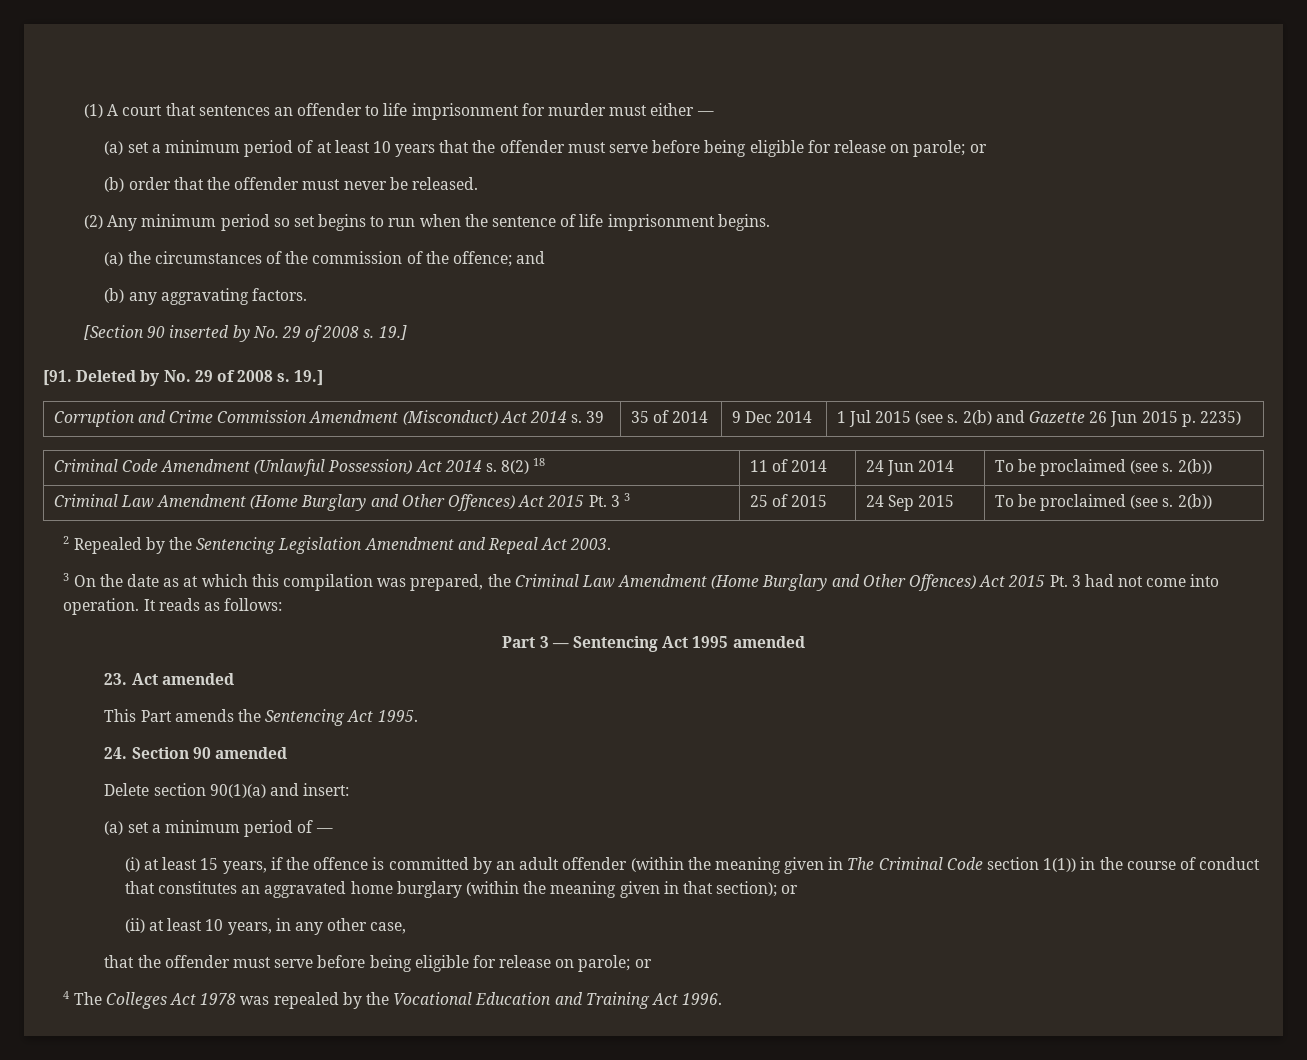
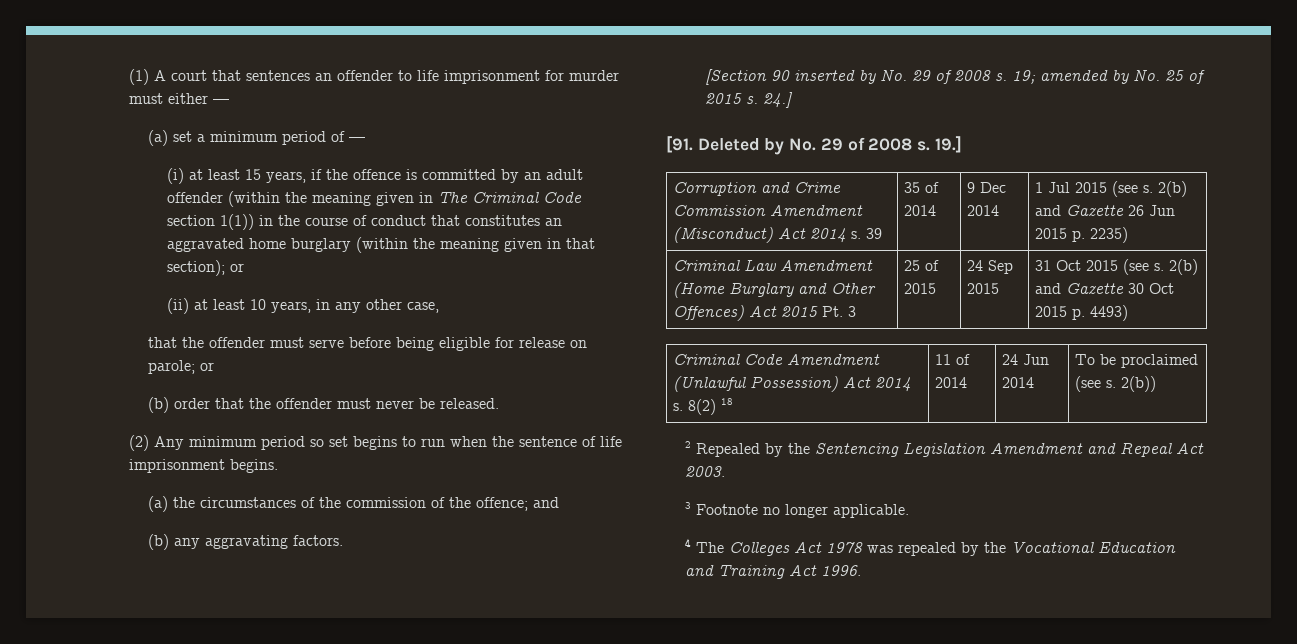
- (a) set a minimum period of at least 10 years that the offender must serve before being eligible for release on parole; or
- (b) order that the offender must never be released.
- (2) Any minimum period so set begins to run when the sentence of life imprisonment begins.
- (a) the circumstances of the commission of the offence; and
- (b) any aggravating factors.
- [Section 90 inserted by No. 29 of 2008 s. 19.]
- [91. Deleted by No. 29 of 2008 s. 19.]
- Corruption and Crime Commission Amendment (Misconduct) Act 2014 s. 39 | 35 of 2014 | 9 Dec 2014 | 1 Jul 2015 (see s. 2(b) and Gazette 26 Jun 2015 p. 2235)
- Criminal Code Amendment (Unlawful Possession) Act 2014 s. 8(2) 18 | 11 of 2014 | 24 Jun 2014 | To be proclaimed (see s. 2(b))
- Criminal Law Amendment (Home Burglary and Other Offences) Act 2015 Pt. 3 3 | 25 of 2015 | 24 Sep 2015 | To be proclaimed (see s. 2(b))
- 2 Repealed by the Sentencing Legislation Amendment and Repeal Act 2003.
- 3 On the date as at which this compilation was prepared, the Criminal Law Amendment (Home Burglary and Other Offences) Act 2015 Pt. 3 had not come into operation. It reads as follows:
- Part 3 — Sentencing Act 1995 amended
- 23. Act amended
- This Part amends the Sentencing Act 1995.
- 24. Section 90 amended
- Delete section 90(1)(a) and insert:
+ (b) order that the offender must never be released.
+ (2) Any minimum period so set begins to run when the sentence of life imprisonment begins.
+ (a) the circumstances of the commission of the offence; and
+ (b) any aggravating factors.
+ [Section 90 inserted by No. 29 of 2008 s. 19; amended by No. 25 of 2015 s. 24.]
+ [91. Deleted by No. 29 of 2008 s. 19.]
+ Corruption and Crime Commission Amendment (Misconduct) Act 2014 s. 39 | 35 of 2014 | 9 Dec 2014 | 1 Jul 2015 (see s. 2(b) and Gazette 26 Jun 2015 p. 2235)
+ Criminal Law Amendment (Home Burglary and Other Offences) Act 2015 Pt. 3 | 25 of 2015 | 24 Sep 2015 | 31 Oct 2015 (see s. 2(b) and Gazette 30 Oct 2015 p. 4493)
+ Criminal Code Amendment (Unlawful Possession) Act 2014 s. 8(2) 18 | 11 of 2014 | 24 Jun 2014 | To be proclaimed (see s. 2(b))
+ 2 Repealed by the Sentencing Legislation Amendment and Repeal Act 2003.
+ 3 Footnote no longer applicable.

